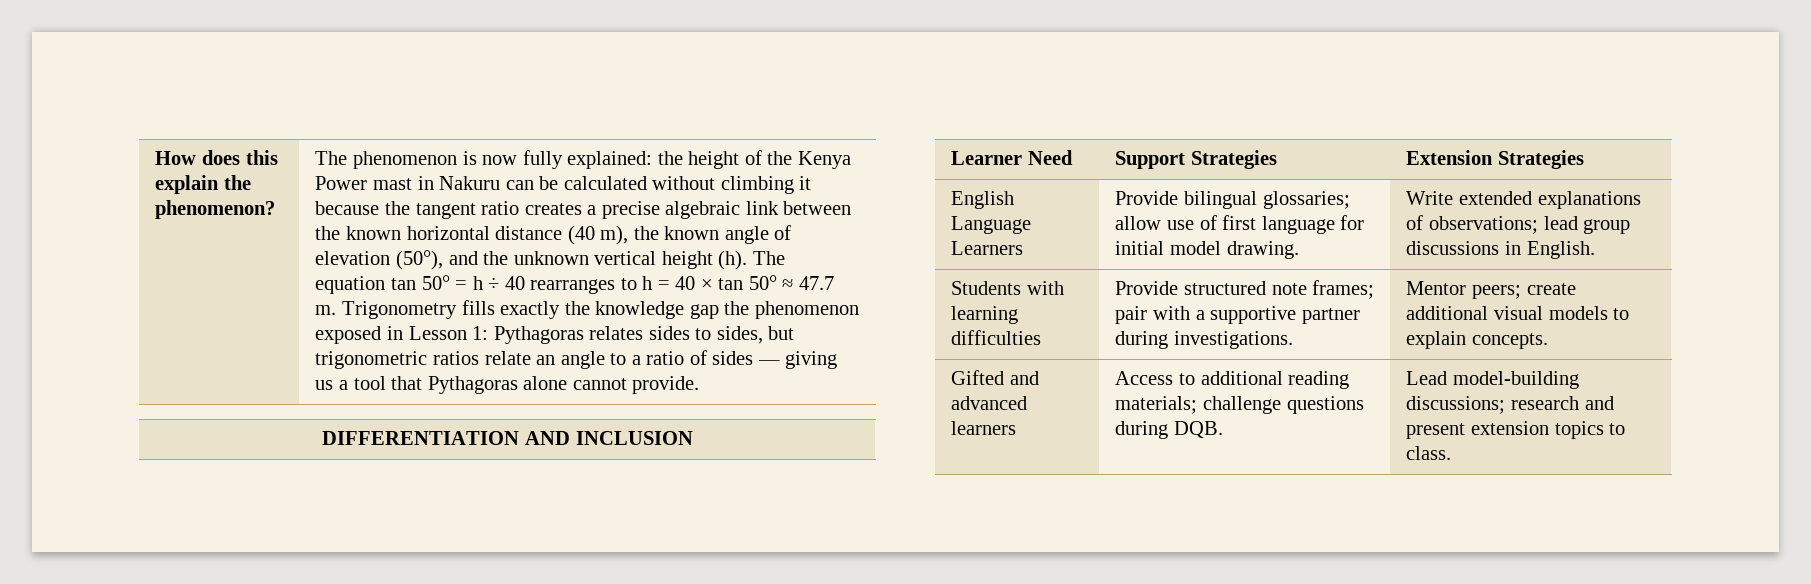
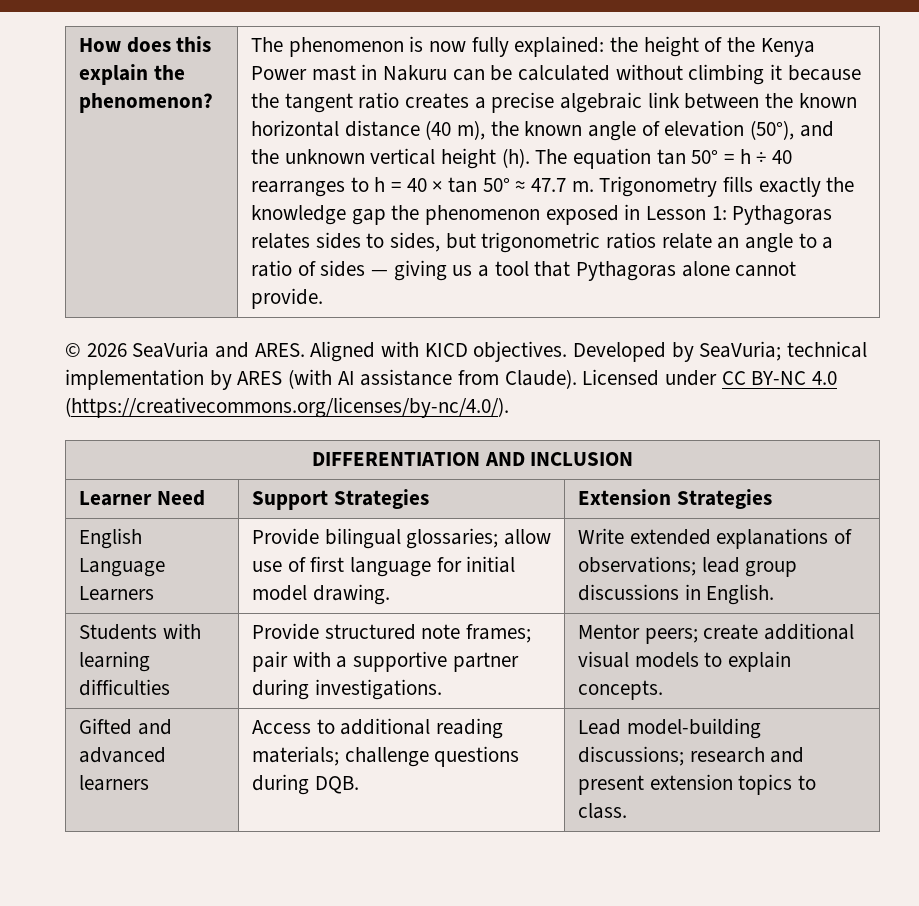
+ © 2026 SeaVuria and ARES. Aligned with KICD objectives. Developed by SeaVuria; technical implementation by ARES (with AI assistance from Claude). Licensed under CC BY-NC 4.0 (https://creativecommons.org/licenses/by-nc/4.0/).

